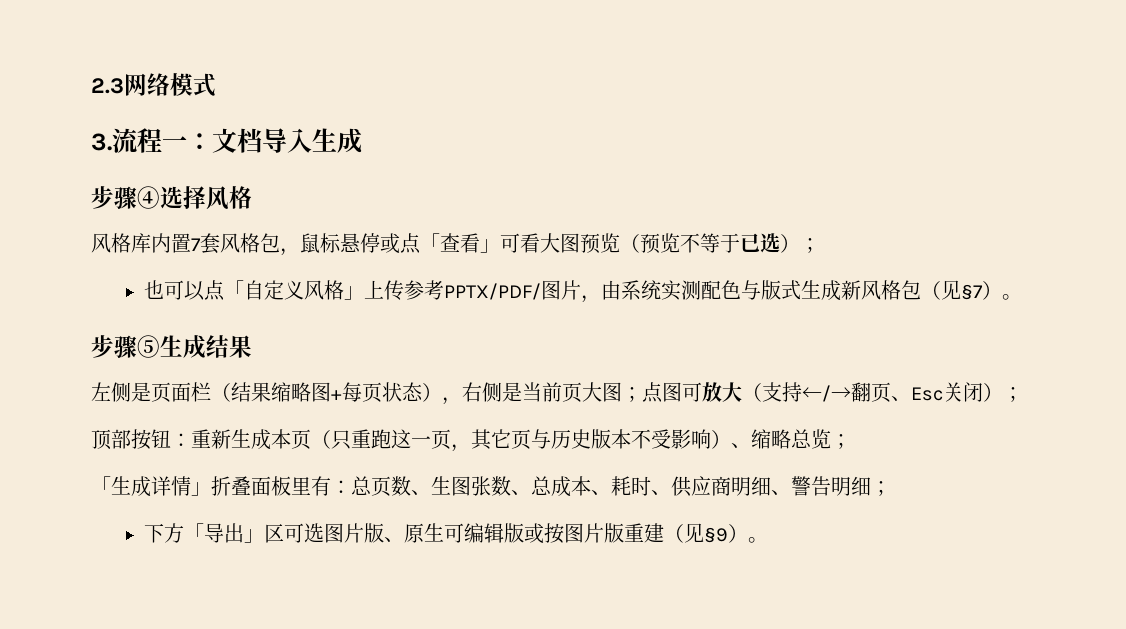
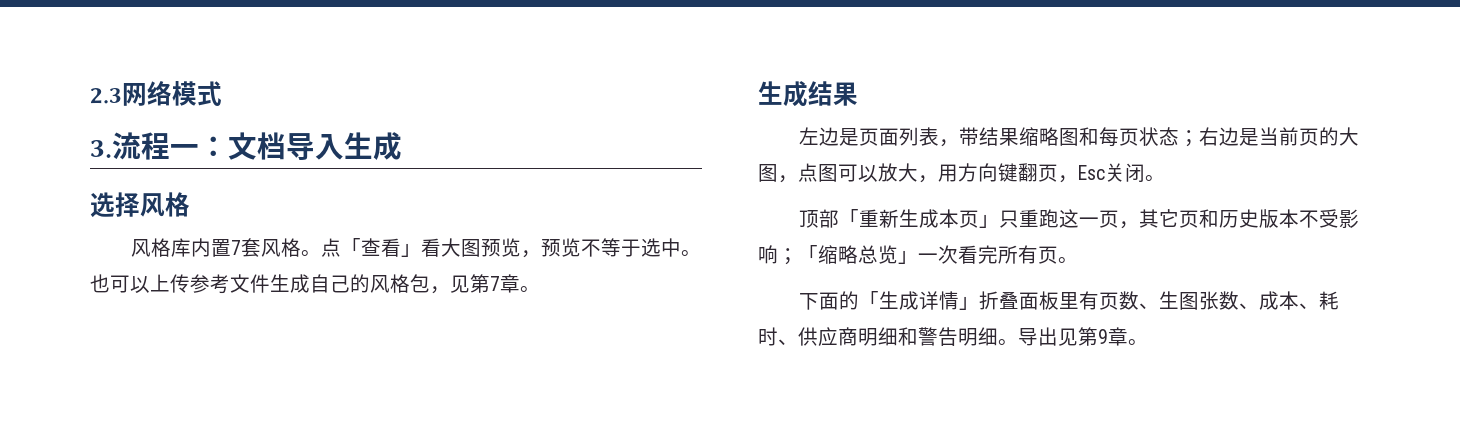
- 步骤④选择风格
+ 选择风格
- 风格库内置7套风格包，鼠标悬停或点「查看」可看大图预览（预览不等于已选）；
- 也可以点「自定义风格」上传参考PPTX/PDF/图片，由系统实测配色与版式生成新风格包（见§7）。
- 步骤⑤生成结果
+ 风格库内置7套风格。点「查看」看大图预览，预览不等于选中。也可以上传参考文件生成自己的风格包，见第7章。
+ 生成结果
- 左侧是页面栏（结果缩略图+每页状态），右侧是当前页大图；点图可放大（支持←/→翻页、Esc关闭）；
+ 左边是页面列表，带结果缩略图和每页状态；右边是当前页的大图，点图可以放大，用方向键翻页，Esc关闭。
- 顶部按钮：重新生成本页（只重跑这一页，其它页与历史版本不受影响）、缩略总览；
- 「生成详情」折叠面板里有：总页数、生图张数、总成本、耗时、供应商明细、警告明细；
- 下方「导出」区可选图片版、原生可编辑版或按图片版重建（见§9）。
+ 顶部「重新生成本页」只重跑这一页，其它页和历史版本不受影响；「缩略总览」一次看完所有页。
+ 下面的「生成详情」折叠面板里有页数、生图张数、成本、耗时、供应商明细和警告明细。导出见第9章。

